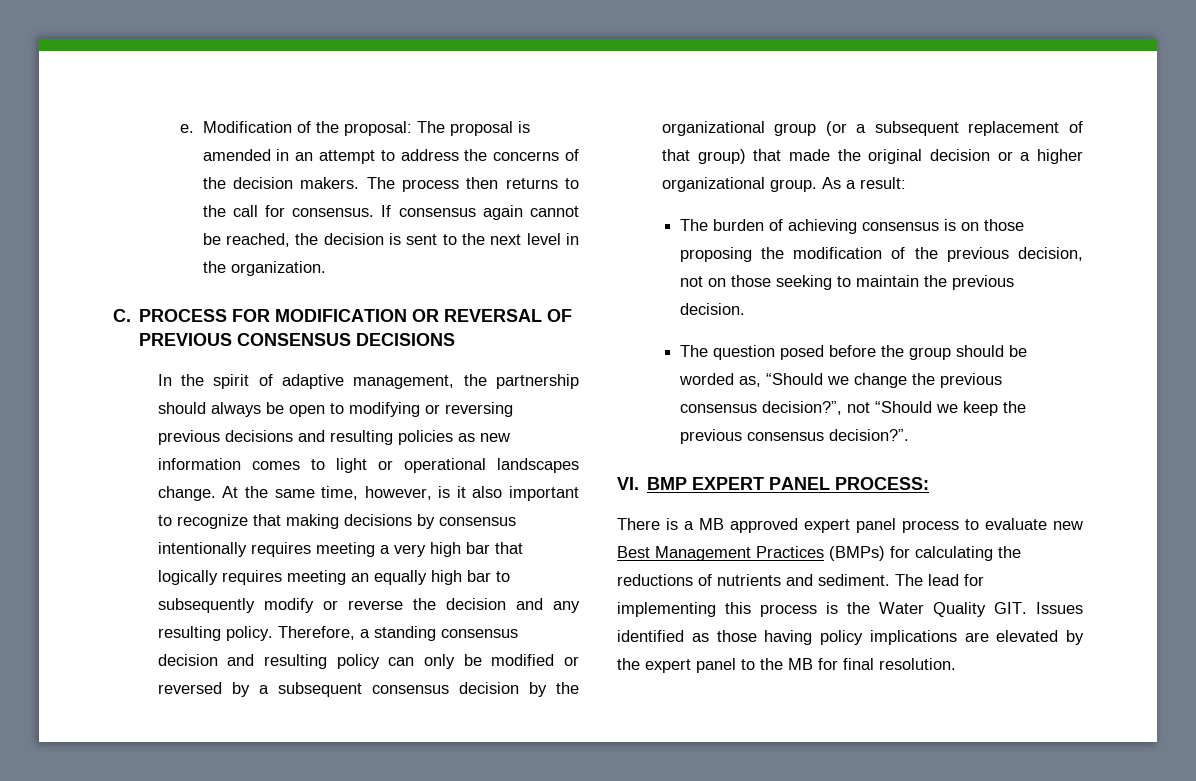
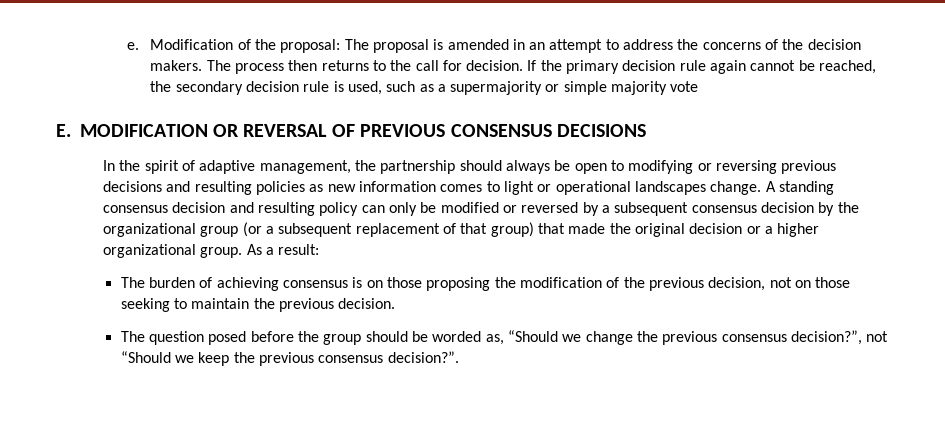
- The process then returns to the call for consensus. If consensus again cannot be reached, the decision is sent to the next level in the organization.
- C. PROCESS FOR MODIFICATION OR REVERSAL OF PREVIOUS CONSENSUS DECISIONS
+ The process then returns to the call for decision. If the primary decision rule again cannot be reached, the secondary decision rule is used, such as a supermajority or simple majority vote
+ E. MODIFICATION OR REVERSAL OF PREVIOUS CONSENSUS DECISIONS
- At the same time, however, is it also important to recognize that making decisions by consensus intentionally requires meeting a very high bar that logically requires meeting an equally high bar to subsequently modify or reverse the decision and any resulting policy. Therefore, a standing consensus decision and resulting policy can only be modified or reversed by a subsequent consensus decision by the organizational group (or a subsequent replacement of that group) that made the original decision or a higher organizational group.
+ A standing consensus decision and resulting policy can only be modified or reversed by a subsequent consensus decision by the organizational group (or a subsequent replacement of that group) that made the original decision or a higher organizational group.
- VI. BMP EXPERT PANEL PROCESS:
- There is a MB approved expert panel process to evaluate new Best Management Practices (BMPs) for calculating the reductions of nutrients and sediment. The lead for implementing this process is the Water Quality GIT. Issues identified as those having policy implications are elevated by the expert panel to the MB for final resolution.

